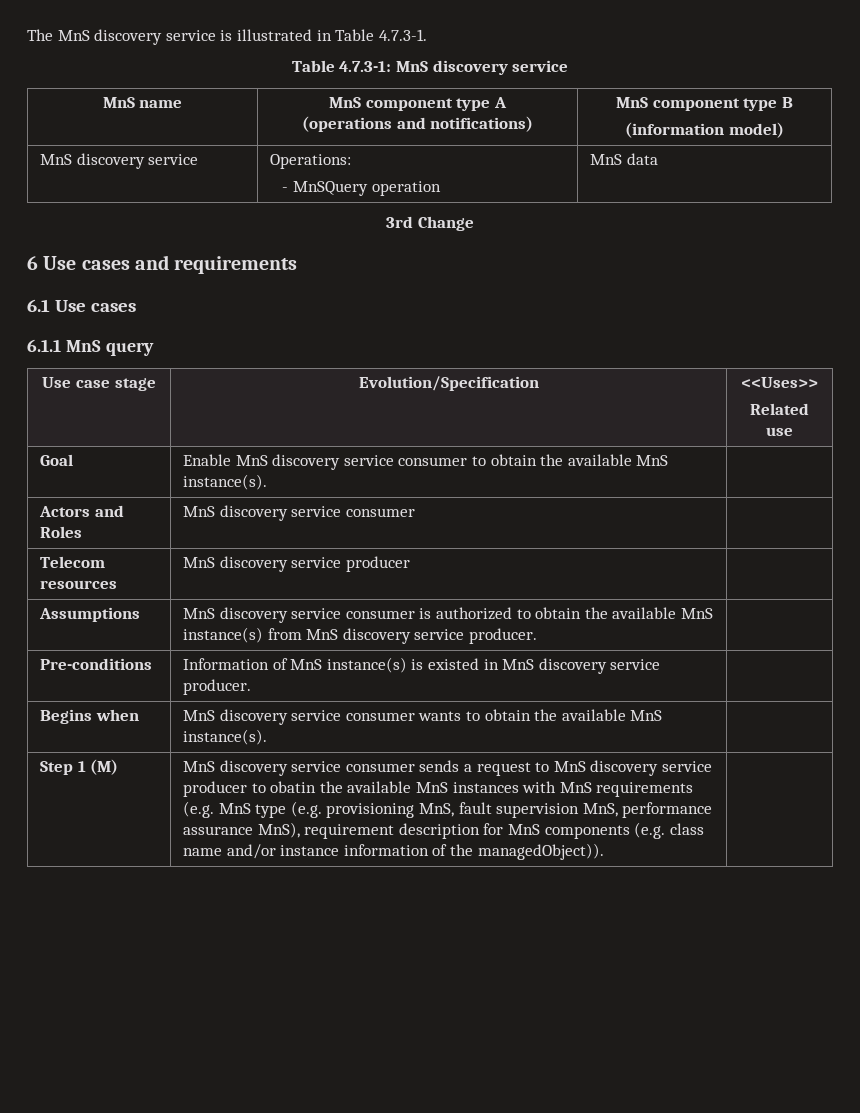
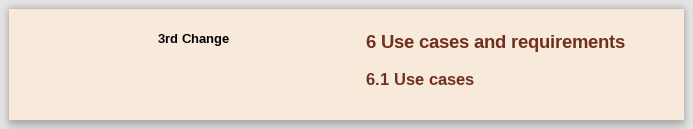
- The MnS discovery service is illustrated in Table 4.7.3-1.
- Table 4.7.3-1: MnS discovery service
- MnS name | MnS component type A
- (operations and notifications) | MnS component type B
- (information model)
- MnS discovery service | Operations:
- - MnSQuery operation | MnS data
- 6.1.1 MnS query
- Use case stage | Evolution/Specification | <<Uses>>
- Related use
- Goal | Enable MnS discovery service consumer to obtain the available MnS instance(s). |
- Actors and Roles | MnS discovery service consumer |
- Telecom resources | MnS discovery service producer |
- Assumptions | MnS discovery service consumer is authorized to obtain the available MnS instance(s) from MnS discovery service producer. |
- Pre-conditions | Information of MnS instance(s) is existed in MnS discovery service producer. |
- Begins when | MnS discovery service consumer wants to obtain the available MnS instance(s). |
- Step 1 (M) | MnS discovery service consumer sends a request to MnS discovery service producer to obatin the available MnS instances with MnS requirements (e.g. MnS type (e.g. provisioning MnS, fault supervision MnS, performance assurance MnS), requirement description for MnS components (e.g. class name and/or instance information of the managedObject)).

